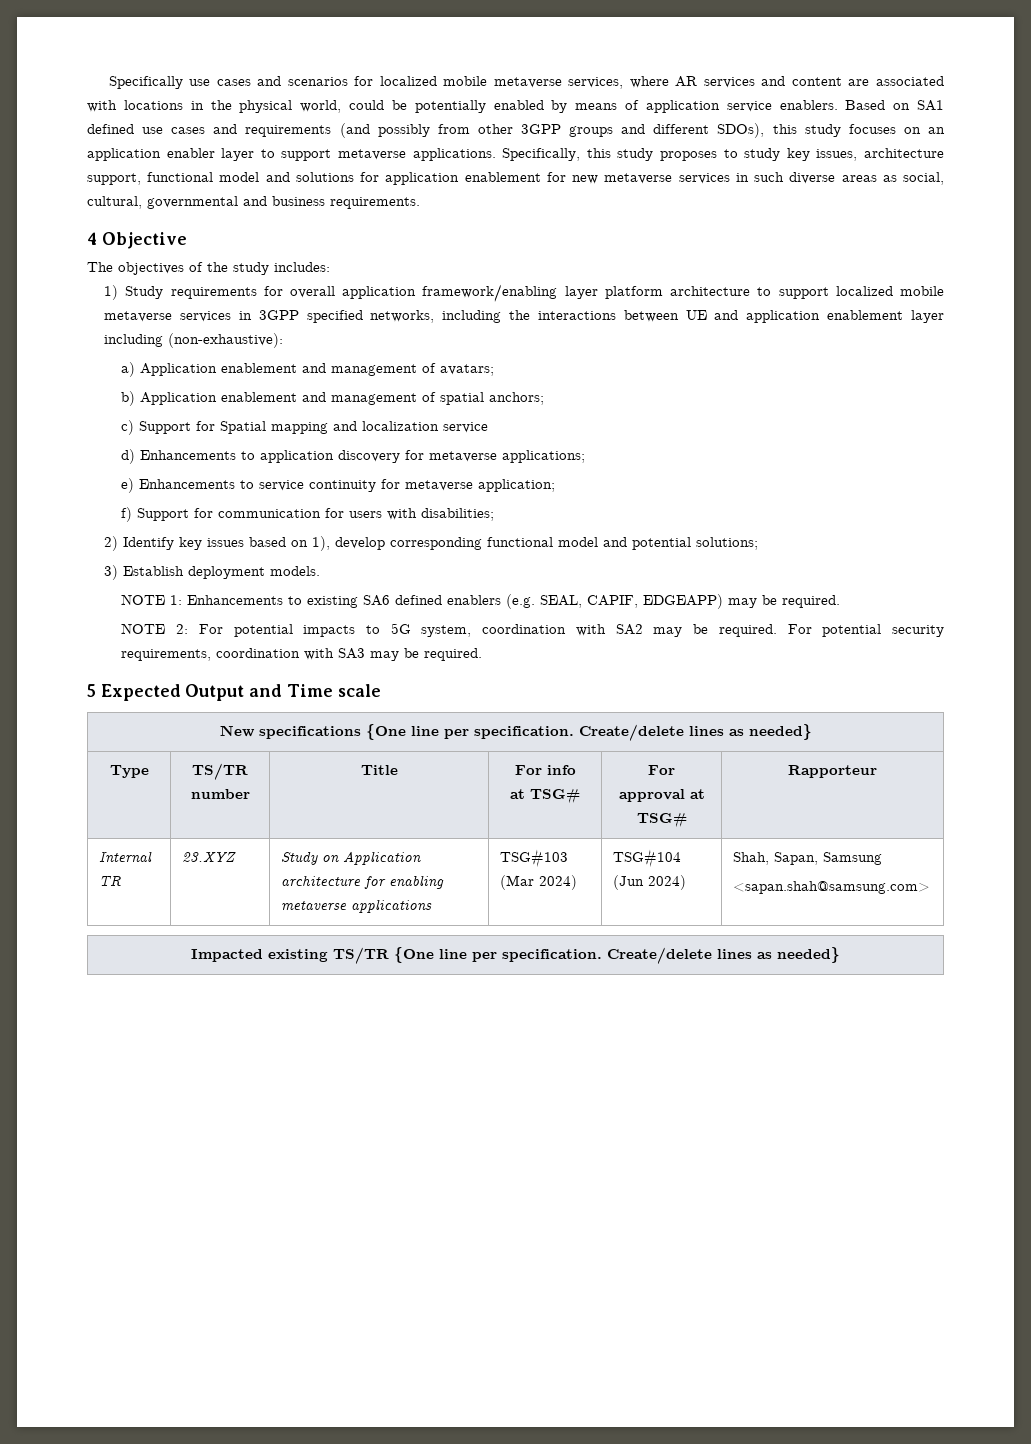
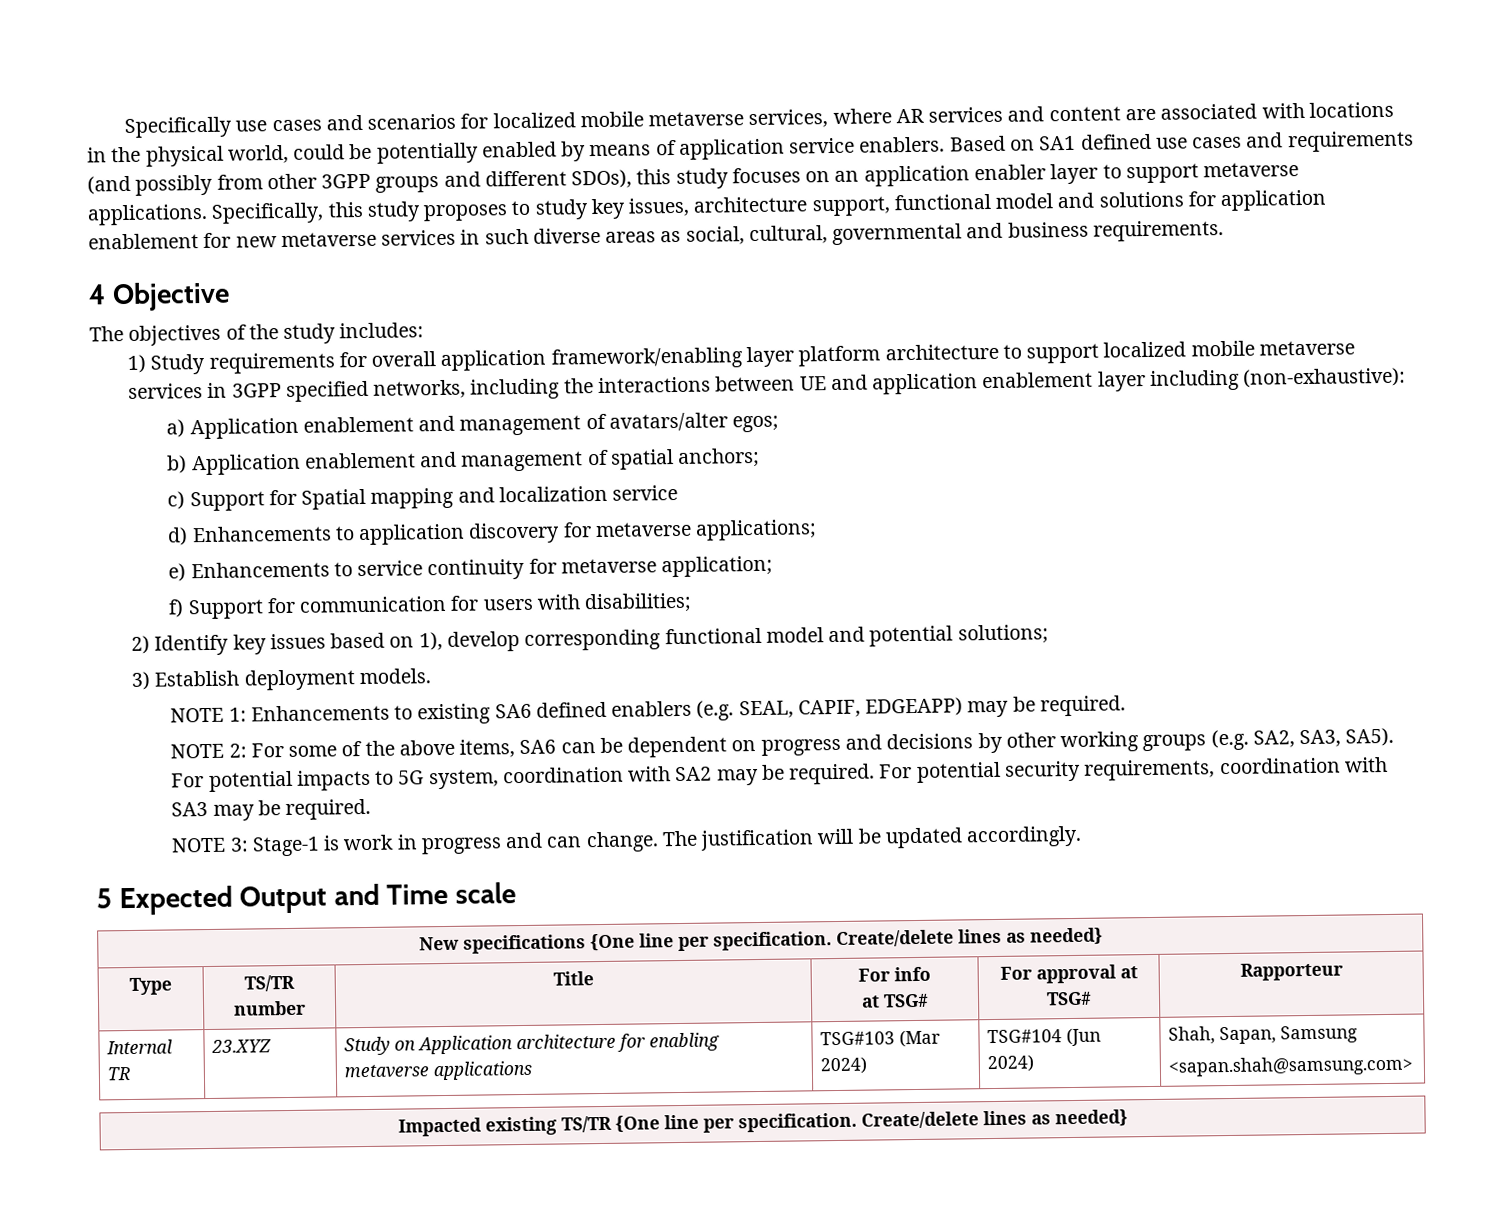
- a) Application enablement and management of avatars;
+ a) Application enablement and management of avatars/alter egos;
- NOTE 2: For potential impacts to 5G system, coordination with SA2 may be required.
+ NOTE 2: For some of the above items, SA6 can be dependent on progress and decisions by other working groups (e.g. SA2, SA3, SA5). For potential impacts to 5G system, coordination with SA2 may be required.
+ NOTE 3: Stage-1 is work in progress and can change. The justification will be updated accordingly.

